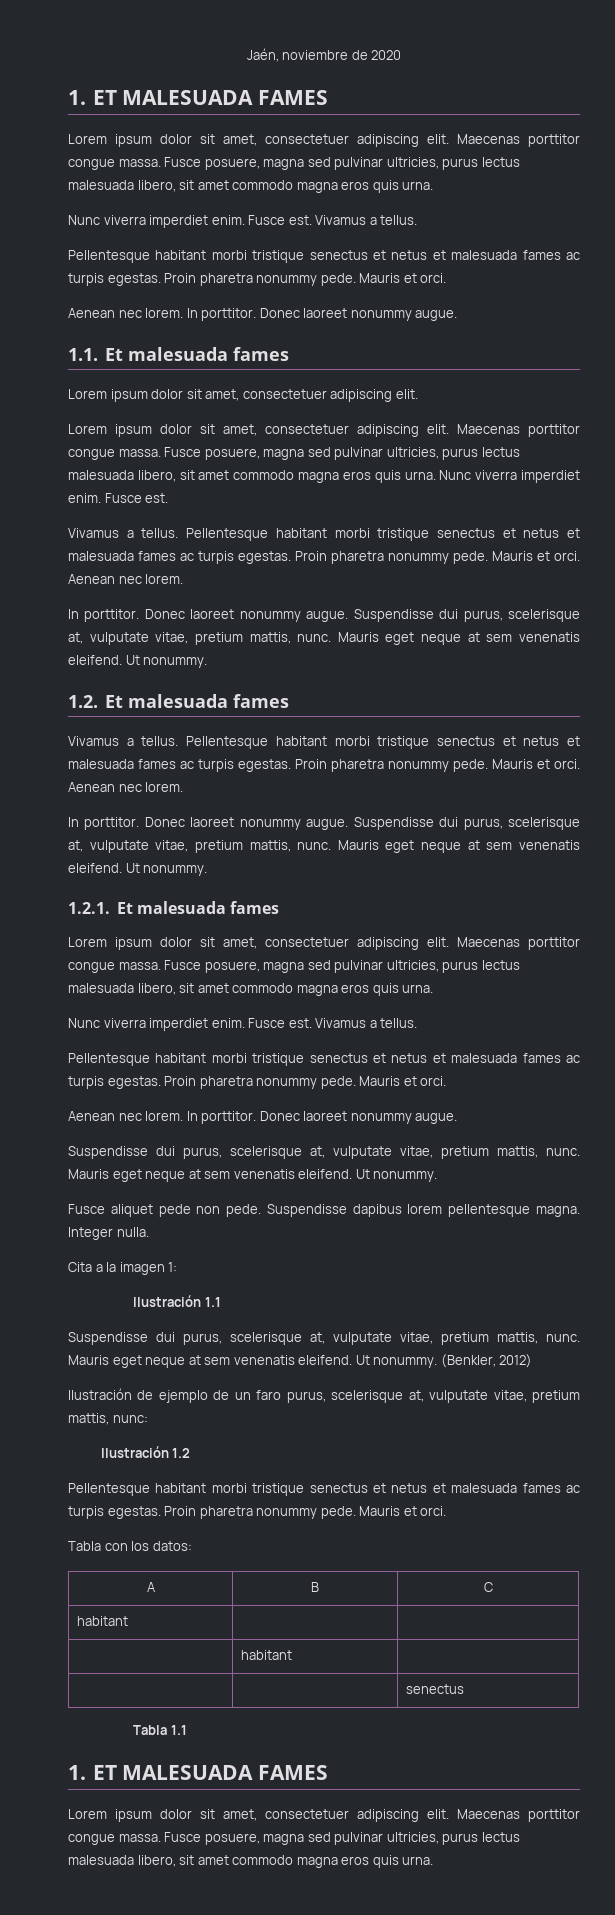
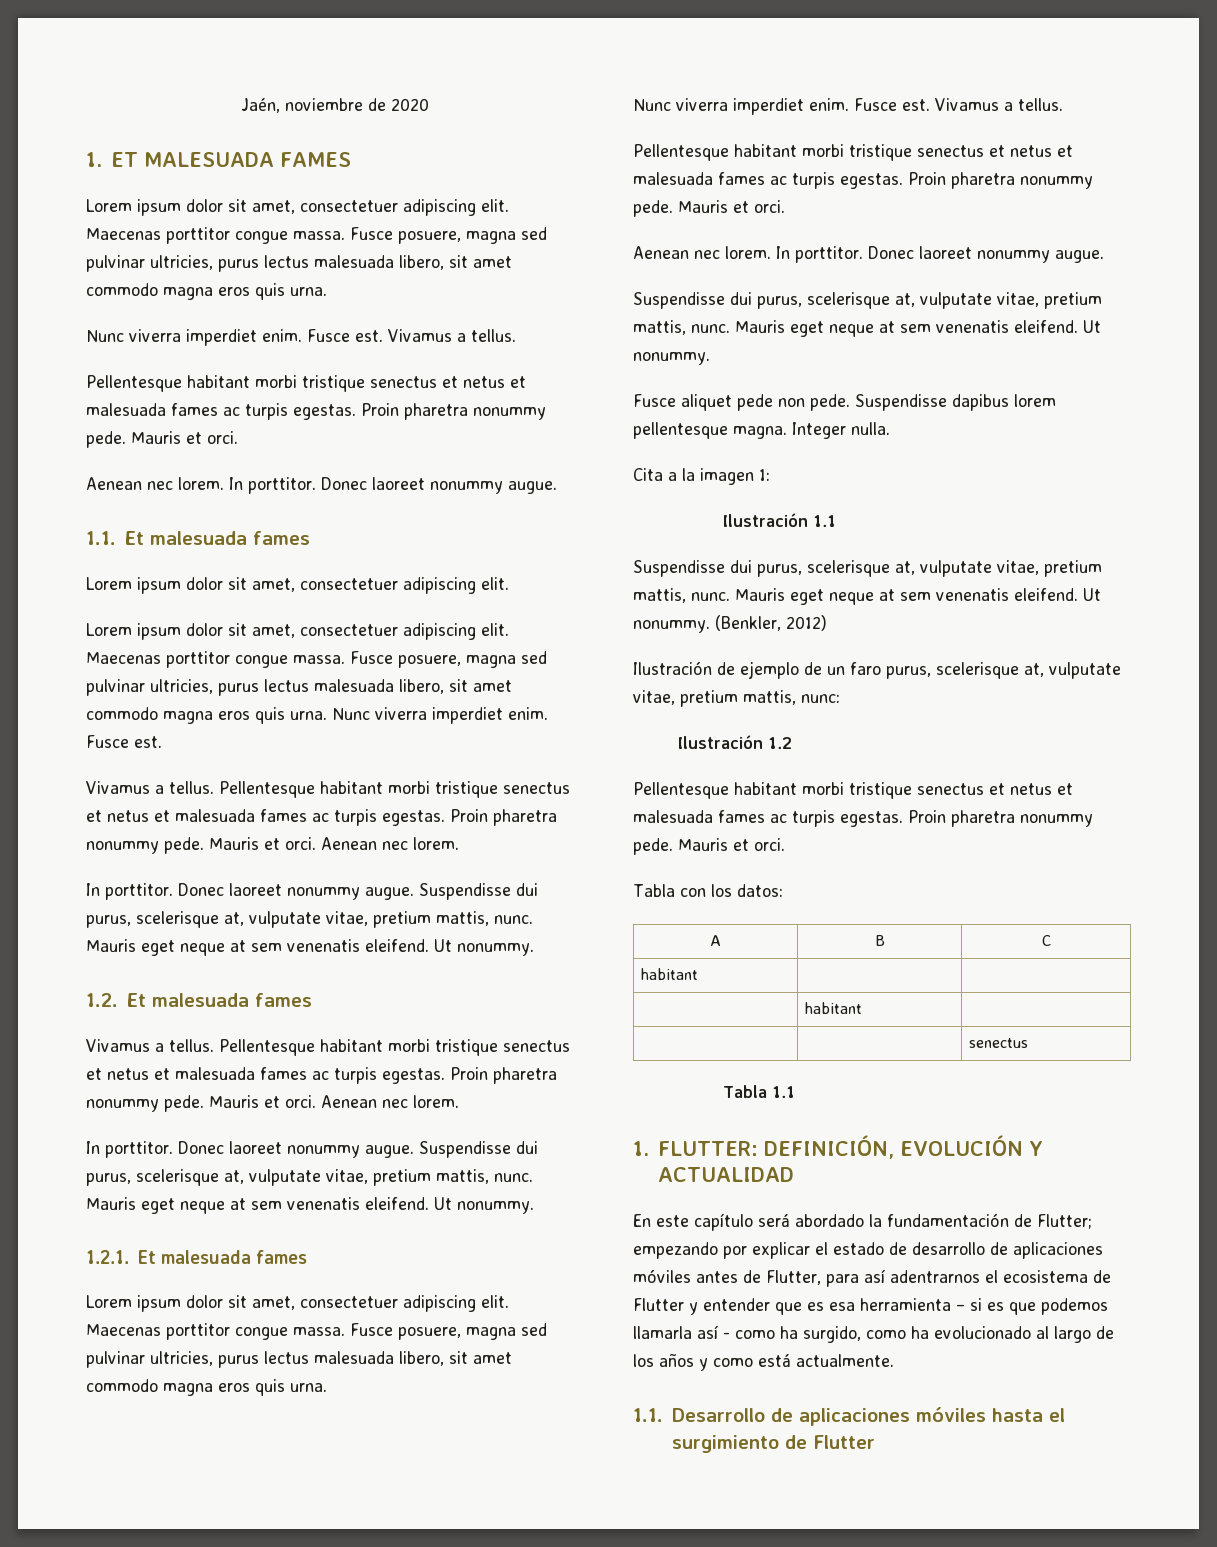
  Tabla 1.1
- 1. ET MALESUADA FAMES
- Lorem ipsum dolor sit amet, consectetuer adipiscing elit. Maecenas porttitor congue massa. Fusce posuere, magna sed pulvinar ultricies, purus lectus malesuada libero, sit amet commodo magna eros quis urna.
+ 1. FLUTTER: DEFINICIÓN, EVOLUCIÓN Y ACTUALIDAD
+ En este capítulo será abordado la fundamentación de Flutter; empezando por explicar el estado de desarrollo de aplicaciones móviles antes de Flutter, para así adentrarnos el ecosistema de Flutter y entender que es esa herramienta – si es que podemos llamarla así - como ha surgido, como ha evolucionado al largo de los años y como está actualmente.
+ 1.1. Desarrollo de aplicaciones móviles hasta el surgimiento de Flutter

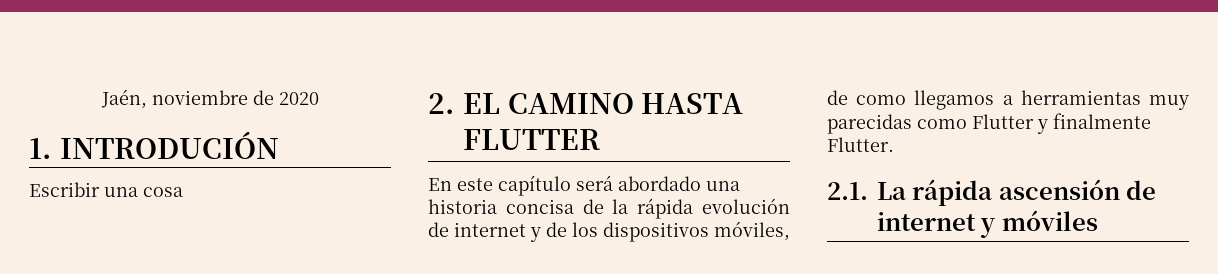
- 1. ET MALESUADA FAMES
- Lorem ipsum dolor sit amet, consectetuer adipiscing elit. Maecenas porttitor congue massa. Fusce posuere, magna sed pulvinar ultricies, purus lectus malesuada libero, sit amet commodo magna eros quis urna.
- Nunc viverra imperdiet enim. Fusce est. Vivamus a tellus.
- Pellentesque habitant morbi tristique senectus et netus et malesuada fames ac turpis egestas. Proin pharetra nonummy pede. Mauris et orci.
- Aenean nec lorem. In porttitor. Donec laoreet nonummy augue.
- 1.1. Et malesuada fames
- Lorem ipsum dolor sit amet, consectetuer adipiscing elit.
- Lorem ipsum dolor sit amet, consectetuer adipiscing elit. Maecenas porttitor congue massa. Fusce posuere, magna sed pulvinar ultricies, purus lectus malesuada libero, sit amet commodo magna eros quis urna. Nunc viverra imperdiet enim. Fusce est.
- Vivamus a tellus. Pellentesque habitant morbi tristique senectus et netus et malesuada fames ac turpis egestas. Proin pharetra nonummy pede. Mauris et orci. Aenean nec lorem.
- In porttitor. Donec laoreet nonummy augue. Suspendisse dui purus, scelerisque at, vulputate vitae, pretium mattis, nunc. Mauris eget neque at sem venenatis eleifend. Ut nonummy.
- 1.2. Et malesuada fames
- Vivamus a tellus. Pellentesque habitant morbi tristique senectus et netus et malesuada fames ac turpis egestas. Proin pharetra nonummy pede. Mauris et orci. Aenean nec lorem.
- In porttitor. Donec laoreet nonummy augue. Suspendisse dui purus, scelerisque at, vulputate vitae, pretium mattis, nunc. Mauris eget neque at sem venenatis eleifend. Ut nonummy.
- 1.2.1. Et malesuada fames
- Lorem ipsum dolor sit amet, consectetuer adipiscing elit. Maecenas porttitor congue massa. Fusce posuere, magna sed pulvinar ultricies, purus lectus malesuada libero, sit amet commodo magna eros quis urna.
- Nunc viverra imperdiet enim. Fusce est. Vivamus a tellus.
- Pellentesque habitant morbi tristique senectus et netus et malesuada fames ac turpis egestas. Proin pharetra nonummy pede. Mauris et orci.
- Aenean nec lorem. In porttitor. Donec laoreet nonummy augue.
- Suspendisse dui purus, scelerisque at, vulputate vitae, pretium mattis, nunc. Mauris eget neque at sem venenatis eleifend. Ut nonummy.
- Fusce aliquet pede non pede. Suspendisse dapibus lorem pellentesque magna. Integer nulla.
- Cita a la imagen 1:
- Ilustración 1.1
- Suspendisse dui purus, scelerisque at, vulputate vitae, pretium mattis, nunc. Mauris eget neque at sem venenatis eleifend. Ut nonummy. (Benkler, 2012)
- Ilustración de ejemplo de un faro purus, scelerisque at, vulputate vitae, pretium mattis, nunc:
- Ilustración 1.2
- Pellentesque habitant morbi tristique senectus et netus et malesuada fames ac turpis egestas. Proin pharetra nonummy pede. Mauris et orci.
- Tabla con los datos:
- A | B | C
- habitant | |
- | habitant |
- | | senectus
- Tabla 1.1
- 1. FLUTTER: DEFINICIÓN, EVOLUCIÓN Y ACTUALIDAD
+ 1. INTRODUCIÓN
+ Escribir una cosa
+ 2. EL CAMINO HASTA FLUTTER
- En este capítulo será abordado la fundamentación de Flutter; empezando por explicar el estado de desarrollo de aplicaciones móviles antes de Flutter, para así adentrarnos el ecosistema de Flutter y entender que es esa herramienta – si es que podemos llamarla así - como ha surgido, como ha evolucionado al largo de los años y como está actualmente.
- 1.1. Desarrollo de aplicaciones móviles hasta el surgimiento de Flutter
+ En este capítulo será abordado una historia concisa de la rápida evolución de internet y de los dispositivos móviles, de como llegamos a herramientas muy parecidas como Flutter y finalmente Flutter.
+ 2.1. La rápida ascensión de internet y móviles

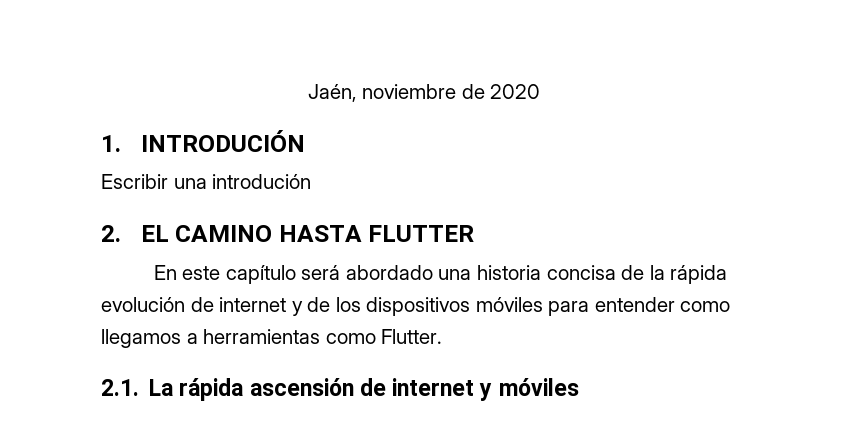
- Escribir una cosa
+ Escribir una introdución
- En este capítulo será abordado una historia concisa de la rápida evolución de internet y de los dispositivos móviles, de como llegamos a herramientas muy parecidas como Flutter y finalmente Flutter.
+ En este capítulo será abordado una historia concisa de la rápida evolución de internet y de los dispositivos móviles para entender como llegamos a herramientas como Flutter.

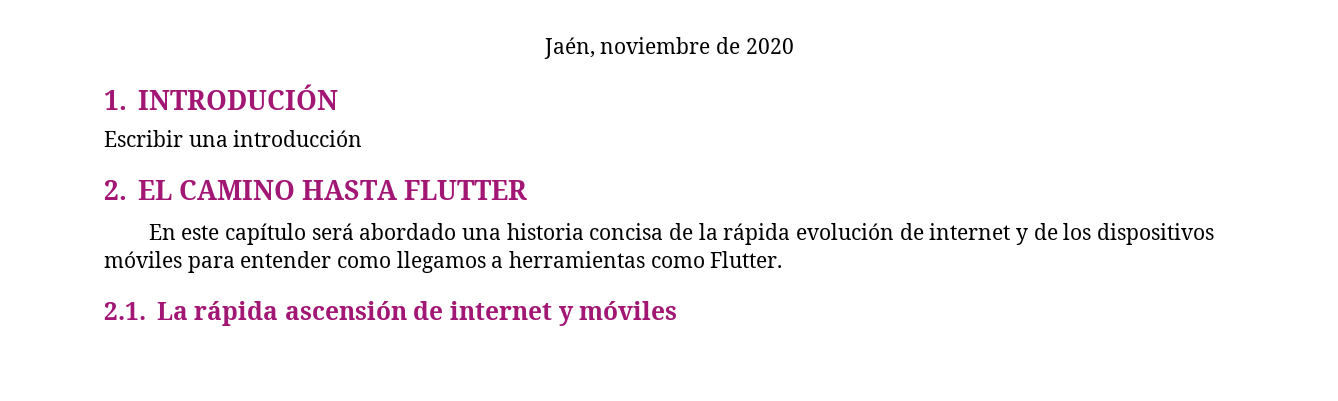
- Escribir una introdución
+ Escribir una introducción

